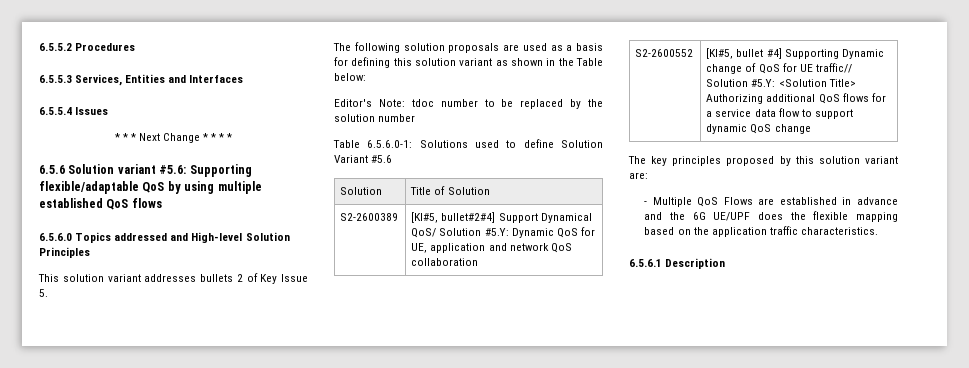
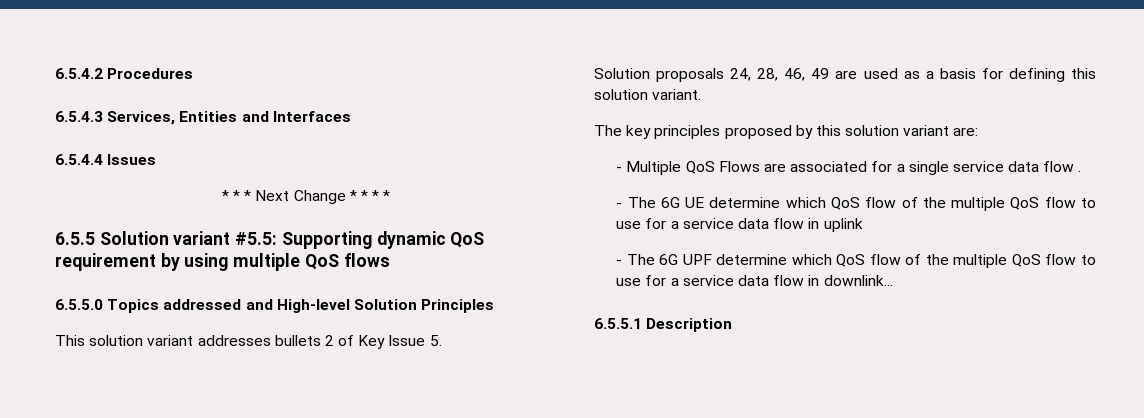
- 6.5.5.2 Procedures
+ 6.5.4.2 Procedures
- 6.5.5.3 Services, Entities and Interfaces
+ 6.5.4.3 Services, Entities and Interfaces
- 6.5.5.4 Issues
+ 6.5.4.4 Issues
- 6.5.6 Solution variant #5.6: Supporting flexible/adaptable QoS by using multiple established QoS flows
+ 6.5.5 Solution variant #5.5: Supporting dynamic QoS requirement by using multiple QoS flows
- 6.5.6.0 Topics addressed and High-level Solution Principles
+ 6.5.5.0 Topics addressed and High-level Solution Principles
- The following solution proposals are used as a basis for defining this solution variant as shown in the Table below:
- Editor's Note: tdoc number to be replaced by the solution number
- Table 6.5.6.0-1: Solutions used to define Solution Variant #5.6
- Solution | Title of Solution
- S2-2600389 | [KI#5, bullet#2#4] Support Dynamical QoS/ Solution #5.Y: Dynamic QoS for UE, application and network QoS collaboration
- S2-2600552 | [KI#5, bullet #4] Supporting Dynamic change of QoS for UE traffic// Solution #5.Y: <Solution Title> Authorizing additional QoS flows for a service data flow to support dynamic QoS change
+ Solution proposals 24, 28, 46, 49 are used as a basis for defining this solution variant.
- - Multiple QoS Flows are established in advance and the 6G UE/UPF does the flexible mapping based on the application traffic characteristics.
- 6.5.6.1 Description
+ - Multiple QoS Flows are associated for a single service data flow .
+ - The 6G UE determine which QoS flow of the multiple QoS flow to use for a service data flow in uplink
+ - The 6G UPF determine which QoS flow of the multiple QoS flow to use for a service data flow in downlink...
+ 6.5.5.1 Description

